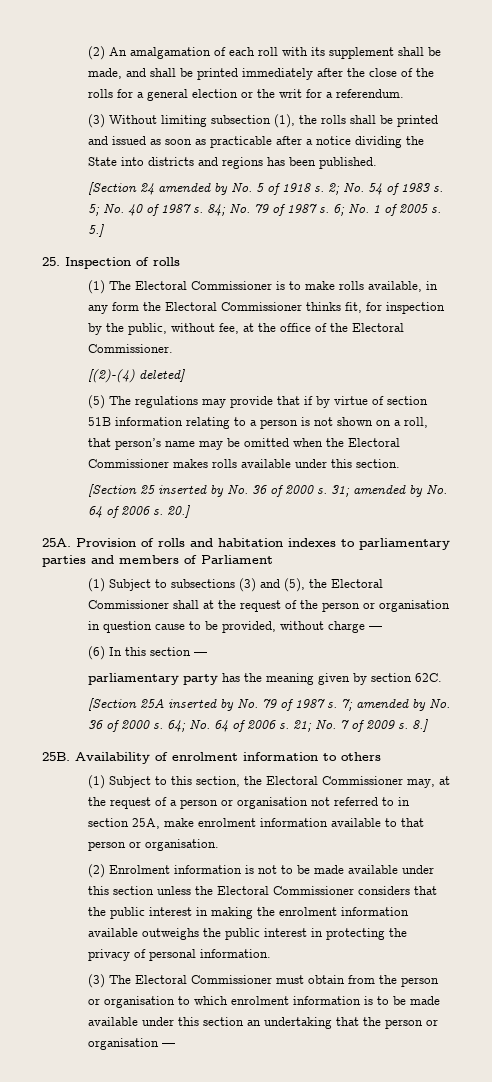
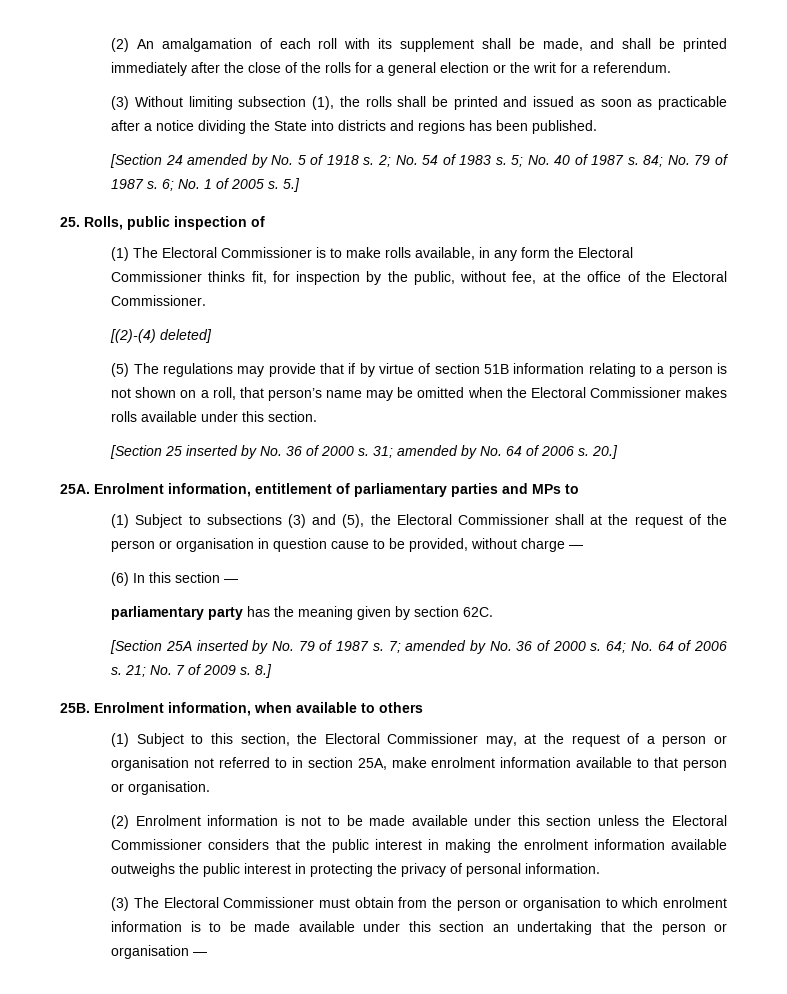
- 25. Inspection of rolls
+ 25. Rolls, public inspection of
- Provision of rolls and habitation indexes to parliamentary parties and members of Parliament
+ Enrolment information, entitlement of parliamentary parties and MPs to
- Availability of enrolment information to others
+ Enrolment information, when available to others

